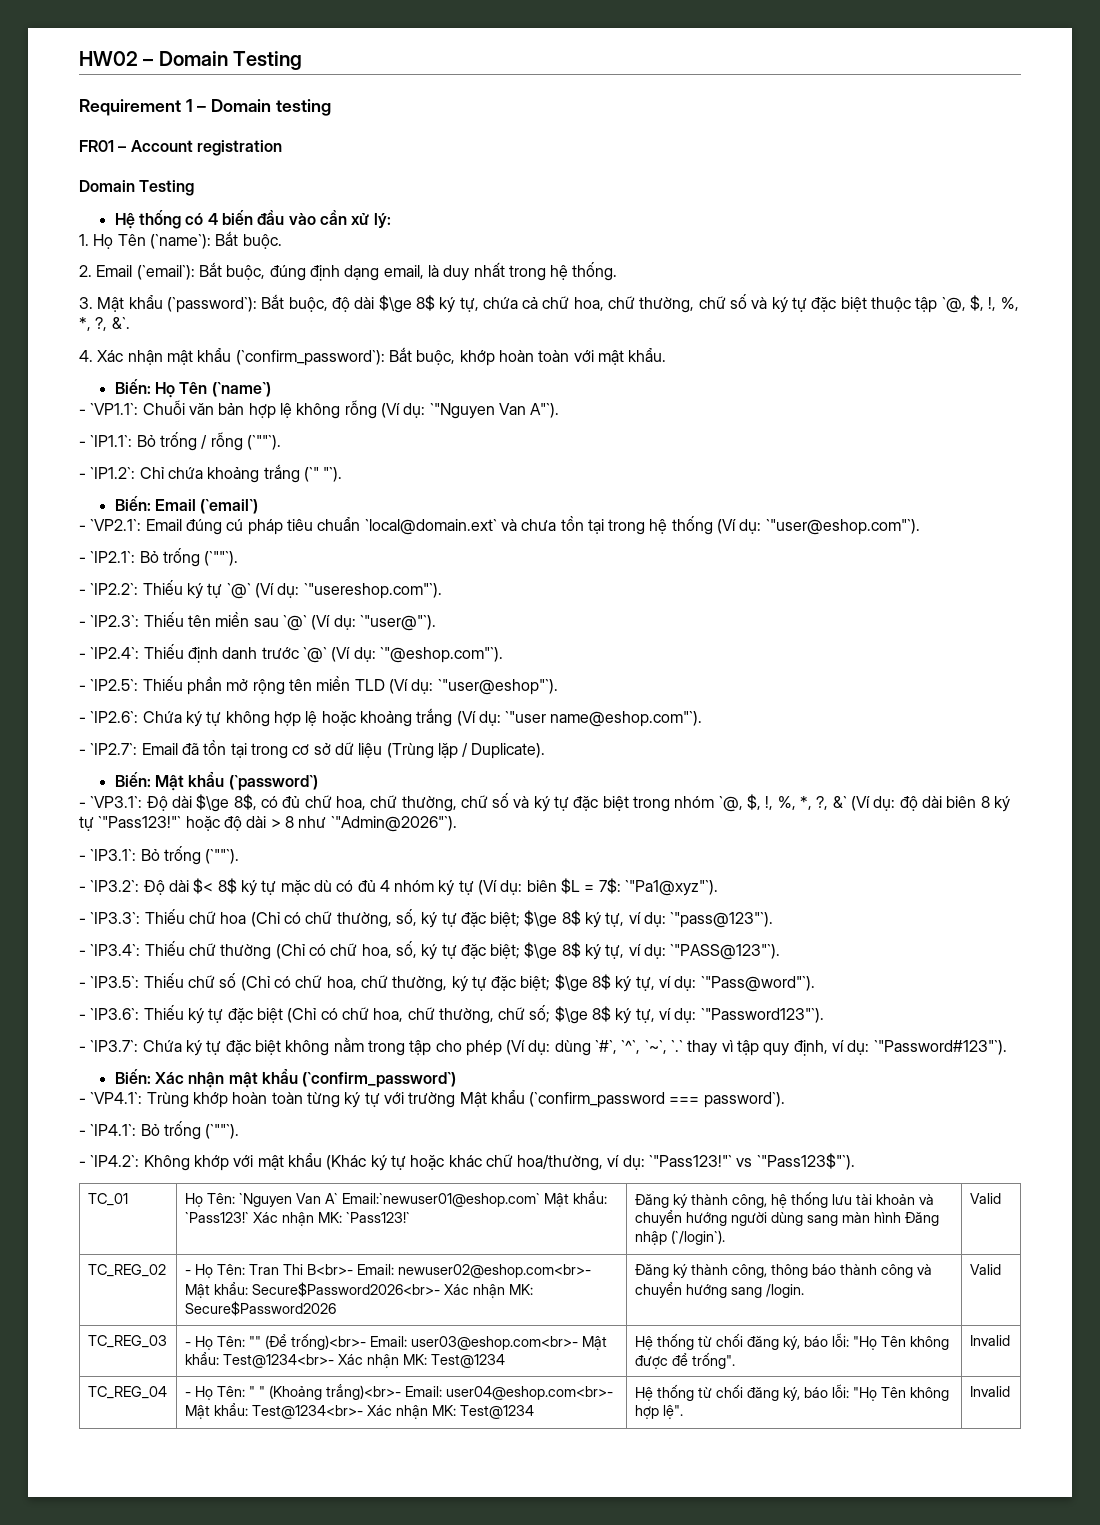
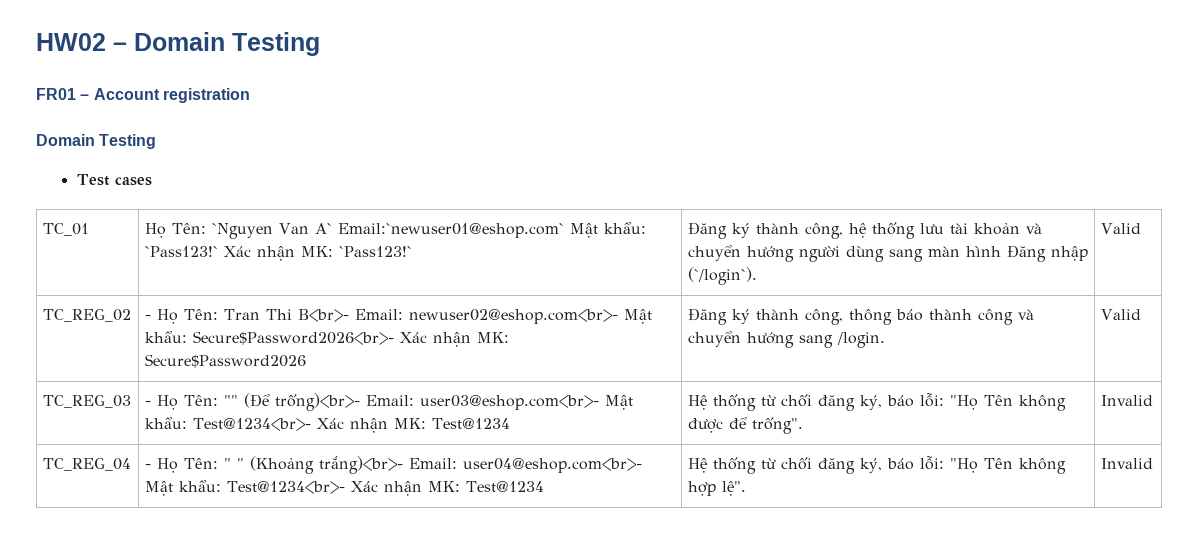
- Requirement 1 – Domain testing
- Hệ thống có 4 biến đầu vào cần xử lý:
- 1. Họ Tên (`name`): Bắt buộc.
- 2. Email (`email`): Bắt buộc, đúng định dạng email, là duy nhất trong hệ thống.
- 3. Mật khẩu (`password`): Bắt buộc, độ dài $\ge 8$ ký tự, chứa cả chữ hoa, chữ thường, chữ số và ký tự đặc biệt thuộc tập `@, $, !, %, *, ?, &`.
- 4. Xác nhận mật khẩu (`confirm_password`): Bắt buộc, khớp hoàn toàn với mật khẩu.
- Biến: Họ Tên (`name`)
- - `VP1.1`: Chuỗi văn bản hợp lệ không rỗng (Ví dụ: `"Nguyen Van A"`).
- - `IP1.1`: Bỏ trống / rỗng (`""`).
- - `IP1.2`: Chỉ chứa khoảng trắng (`" "`).
- Biến: Email (`email`)
- - `VP2.1`: Email đúng cú pháp tiêu chuẩn `local@domain.ext` và chưa tồn tại trong hệ thống (Ví dụ: `"user@eshop.com"`).
- - `IP2.1`: Bỏ trống (`""`).
- - `IP2.2`: Thiếu ký tự `@` (Ví dụ: `"usereshop.com"`).
- - `IP2.3`: Thiếu tên miền sau `@` (Ví dụ: `"user@"`).
- - `IP2.4`: Thiếu định danh trước `@` (Ví dụ: `"@eshop.com"`).
- - `IP2.5`: Thiếu phần mở rộng tên miền TLD (Ví dụ: `"user@eshop"`).
- - `IP2.6`: Chứa ký tự không hợp lệ hoặc khoảng trắng (Ví dụ: `"user name@eshop.com"`).
- - `IP2.7`: Email đã tồn tại trong cơ sở dữ liệu (Trùng lặp / Duplicate).
- Biến: Mật khẩu (`password`)
- - `VP3.1`: Độ dài $\ge 8$, có đủ chữ hoa, chữ thường, chữ số và ký tự đặc biệt trong nhóm `@, $, !, %, *, ?, &` (Ví dụ: độ dài biên 8 ký tự `"Pass123!"` hoặc độ dài > 8 như `"Admin@2026"`).
- - `IP3.1`: Bỏ trống (`""`).
- - `IP3.2`: Độ dài $< 8$ ký tự mặc dù có đủ 4 nhóm ký tự (Ví dụ: biên $L = 7$: `"Pa1@xyz"`).
- - `IP3.3`: Thiếu chữ hoa (Chỉ có chữ thường, số, ký tự đặc biệt; $\ge 8$ ký tự, ví dụ: `"pass@123"`).
- - `IP3.4`: Thiếu chữ thường (Chỉ có chữ hoa, số, ký tự đặc biệt; $\ge 8$ ký tự, ví dụ: `"PASS@123"`).
- - `IP3.5`: Thiếu chữ số (Chỉ có chữ hoa, chữ thường, ký tự đặc biệt; $\ge 8$ ký tự, ví dụ: `"Pass@word"`).
- - `IP3.6`: Thiếu ký tự đặc biệt (Chỉ có chữ hoa, chữ thường, chữ số; $\ge 8$ ký tự, ví dụ: `"Password123"`).
- - `IP3.7`: Chứa ký tự đặc biệt không nằm trong tập cho phép (Ví dụ: dùng `#`, `^`, `~`, `.` thay vì tập quy định, ví dụ: `"Password#123"`).
- Biến: Xác nhận mật khẩu (`confirm_password`)
- - `VP4.1`: Trùng khớp hoàn toàn từng ký tự với trường Mật khẩu (`confirm_password === password`).
- - `IP4.1`: Bỏ trống (`""`).
- - `IP4.2`: Không khớp với mật khẩu (Khác ký tự hoặc khác chữ hoa/thường, ví dụ: `"Pass123!"` vs `"Pass123$"`).
+ Test cases

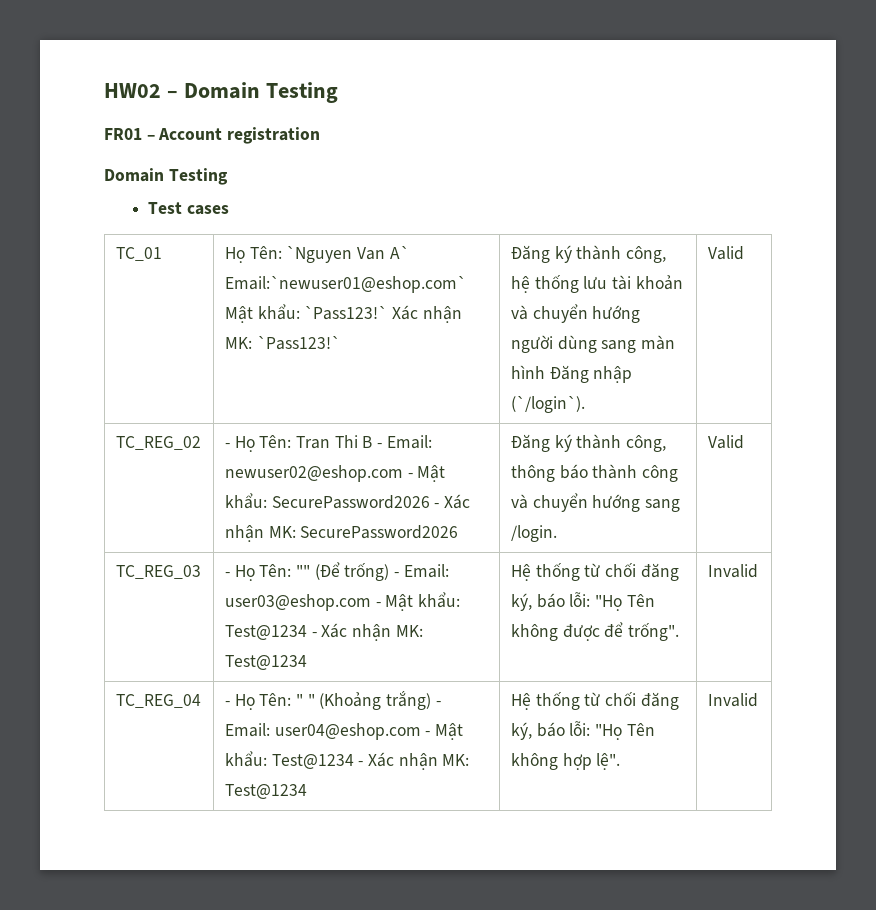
- TC_REG_02 | - Họ Tên: Tran Thi B<br>- Email: newuser02@eshop.com<br>- Mật khẩu: Secure$Password2026<br>- Xác nhận MK: Secure$Password2026 | Đăng ký thành công, thông báo thành công và chuyển hướng sang /login. | Valid
+ TC_REG_02 | - Họ Tên: Tran Thi B - Email: newuser02@eshop.com - Mật khẩu: SecurePassword2026 - Xác nhận MK: SecurePassword2026 | Đăng ký thành công, thông báo thành công và chuyển hướng sang /login. | Valid
- TC_REG_03 | - Họ Tên: "" (Để trống)<br>- Email: user03@eshop.com<br>- Mật khẩu: Test@1234<br>- Xác nhận MK: Test@1234 | Hệ thống từ chối đăng ký, báo lỗi: "Họ Tên không được để trống". | Invalid
+ TC_REG_03 | - Họ Tên: "" (Để trống) - Email: user03@eshop.com - Mật khẩu: Test@1234 - Xác nhận MK: Test@1234 | Hệ thống từ chối đăng ký, báo lỗi: "Họ Tên không được để trống". | Invalid
- TC_REG_04 | - Họ Tên: " " (Khoảng trắng)<br>- Email: user04@eshop.com<br>- Mật khẩu: Test@1234<br>- Xác nhận MK: Test@1234 | Hệ thống từ chối đăng ký, báo lỗi: "Họ Tên không hợp lệ". | Invalid
+ TC_REG_04 | - Họ Tên: " " (Khoảng trắng) - Email: user04@eshop.com - Mật khẩu: Test@1234 - Xác nhận MK: Test@1234 | Hệ thống từ chối đăng ký, báo lỗi: "Họ Tên không hợp lệ". | Invalid

